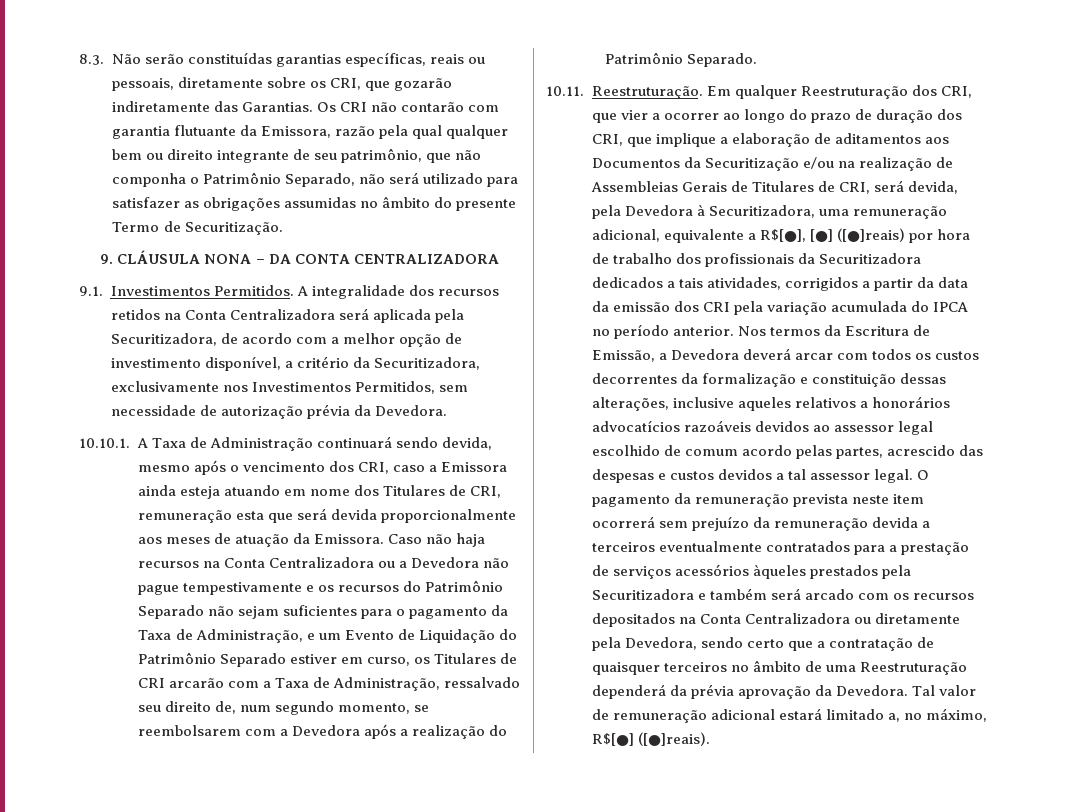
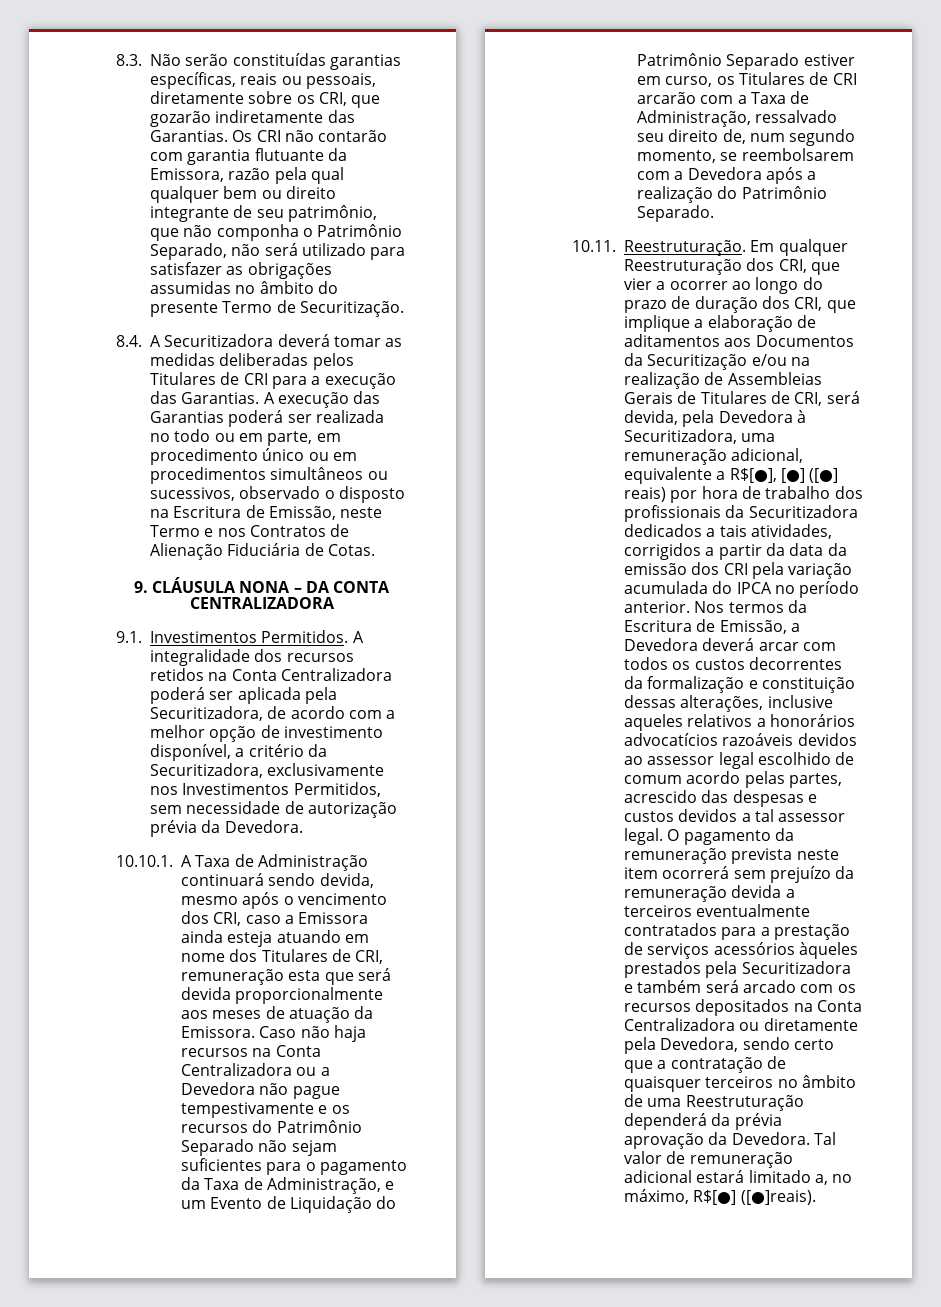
+ 8.4. A Securitizadora deverá tomar as medidas deliberadas pelos Titulares de CRI para a execução das Garantias. A execução das Garantias poderá ser realizada no todo ou em parte, em procedimento único ou em procedimentos simultâneos ou sucessivos, observado o disposto na Escritura de Emissão, neste Termo e nos Contratos de Alienação Fiduciária de Cotas.
- A integralidade dos recursos retidos na Conta Centralizadora será aplicada pela Securitizadora, de acordo com a melhor opção de investimento disponível, a critério da Securitizadora, exclusivamente nos Investimentos Permitidos, sem necessidade de autorização prévia da Devedora.
+ A integralidade dos recursos retidos na Conta Centralizadora poderá ser aplicada pela Securitizadora, de acordo com a melhor opção de investimento disponível, a critério da Securitizadora, exclusivamente nos Investimentos Permitidos, sem necessidade de autorização prévia da Devedora.
- Em qualquer Reestruturação dos CRI, que vier a ocorrer ao longo do prazo de duração dos CRI, que implique a elaboração de aditamentos aos Documentos da Securitização e/ou na realização de Assembleias Gerais de Titulares de CRI, será devida, pela Devedora à Securitizadora, uma remuneração adicional, equivalente a R$[●], [●] ([●]reais) por hora de trabalho dos profissionais da Securitizadora dedicados a tais atividades, corrigidos a partir da data da emissão dos CRI pela variação acumulada do IPCA no período anterior.
+ Em qualquer Reestruturação dos CRI, que vier a ocorrer ao longo do prazo de duração dos CRI, que implique a elaboração de aditamentos aos Documentos da Securitização e/ou na realização de Assembleias Gerais de Titulares de CRI, será devida, pela Devedora à Securitizadora, uma remuneração adicional, equivalente a R$[●], [●] ([●] reais) por hora de trabalho dos profissionais da Securitizadora dedicados a tais atividades, corrigidos a partir da data da emissão dos CRI pela variação acumulada do IPCA no período anterior.

